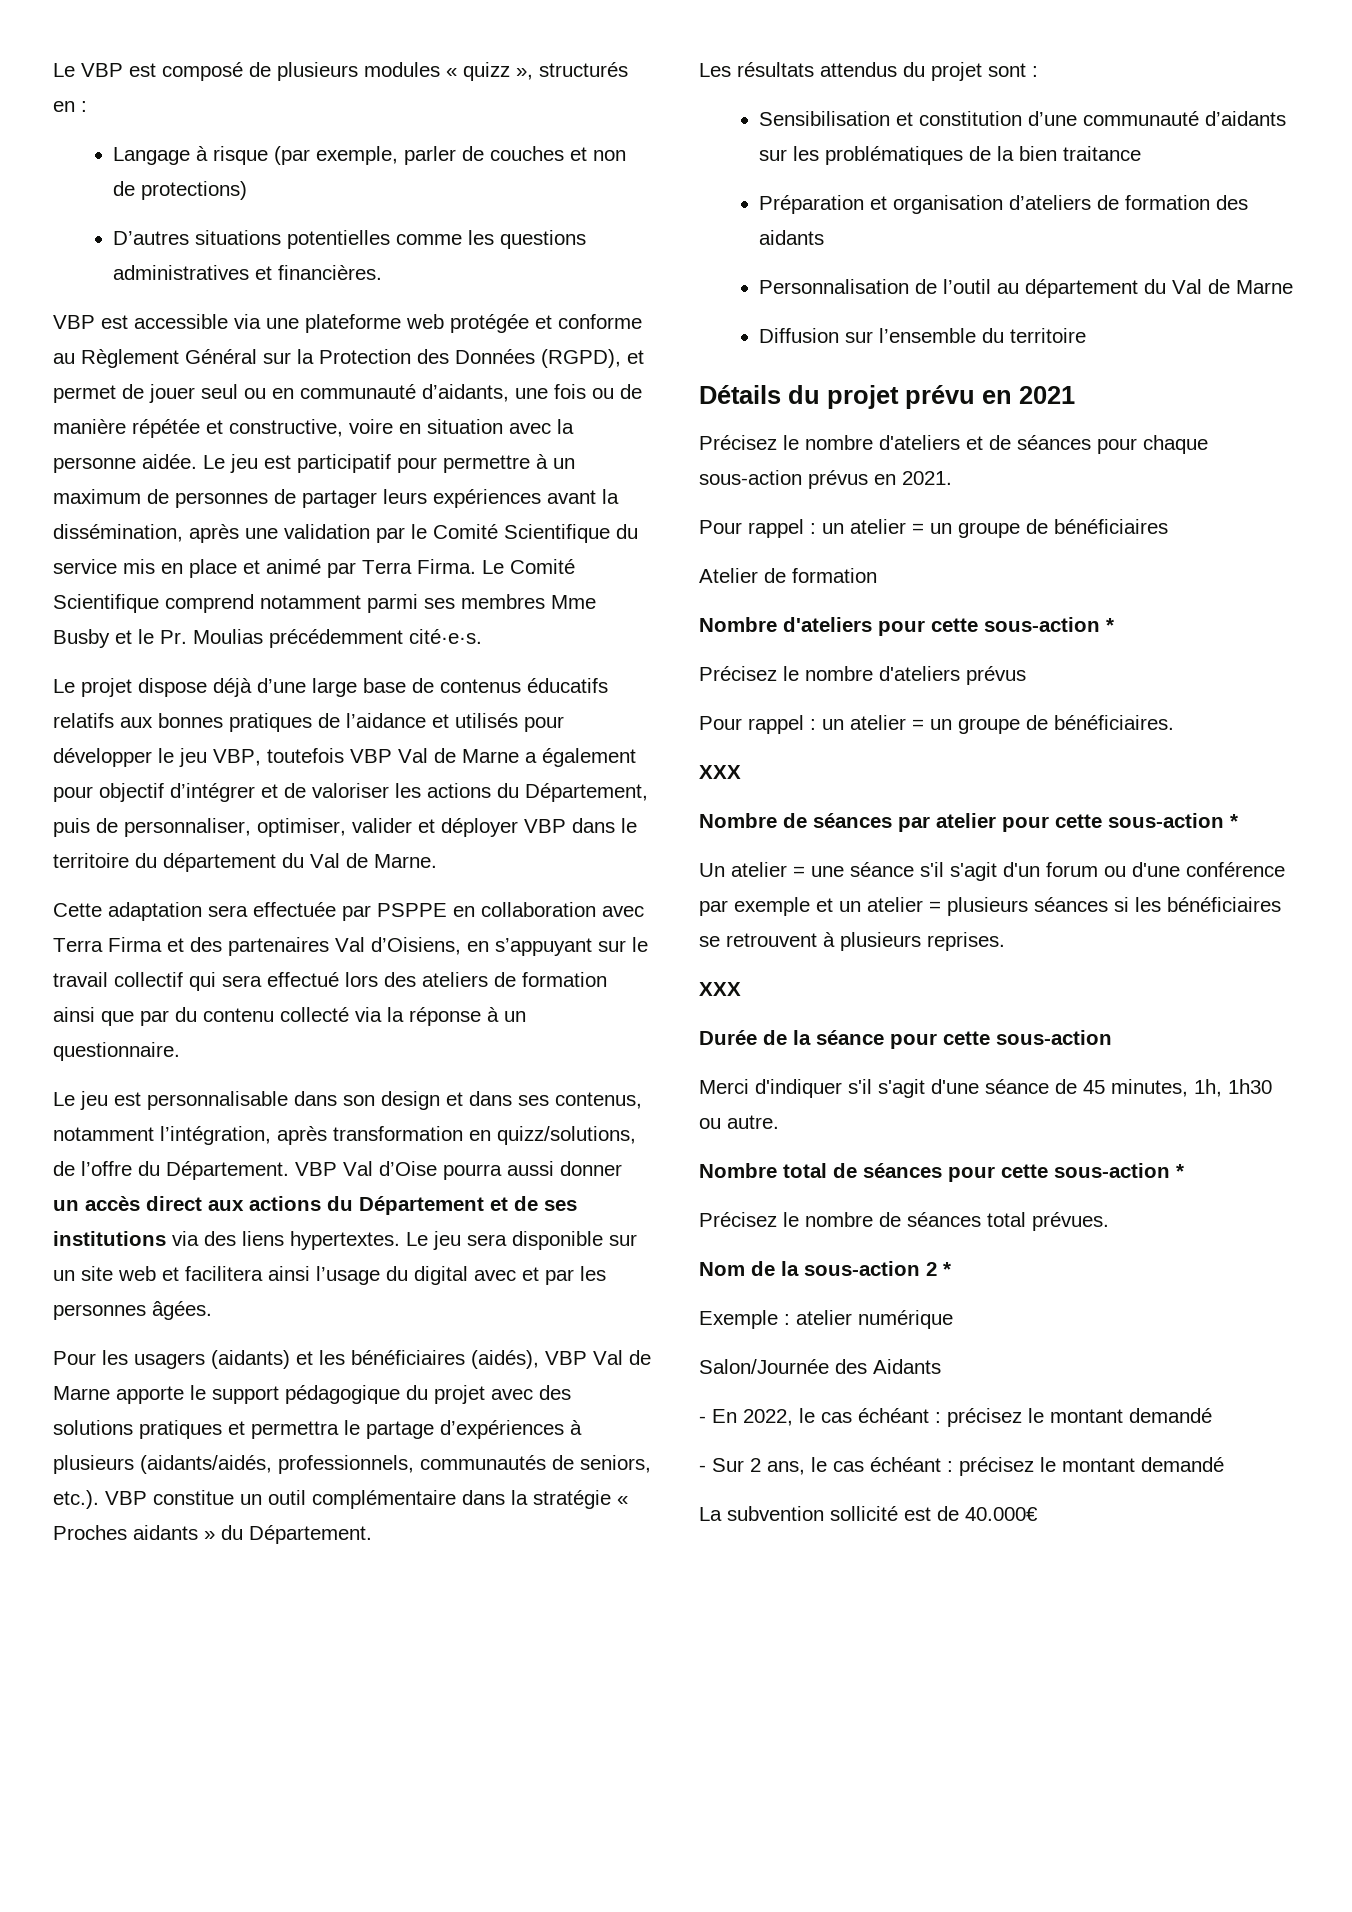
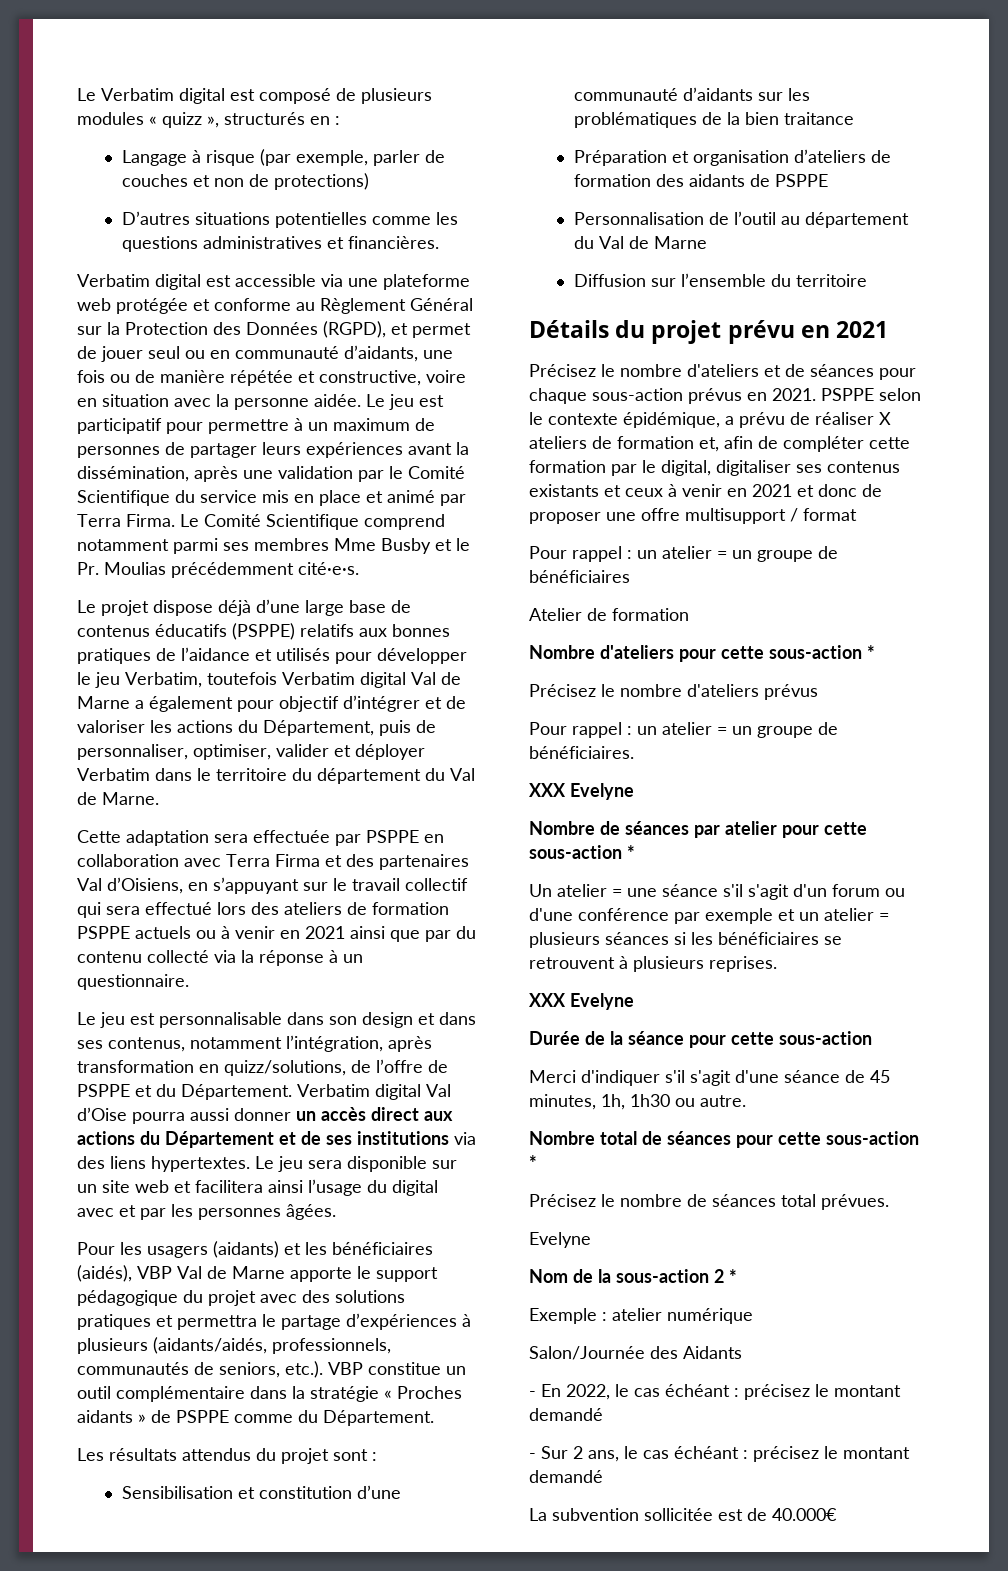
- Le VBP est composé de plusieurs modules « quizz », structurés en :
+ Le Verbatim digital est composé de plusieurs modules « quizz », structurés en :
- VBP est accessible via une plateforme web protégée et conforme au Règlement Général sur la Protection des Données (RGPD), et permet de jouer seul ou en communauté d’aidants, une fois ou de manière répétée et constructive, voire en situation avec la personne aidée.
+ Verbatim digital est accessible via une plateforme web protégée et conforme au Règlement Général sur la Protection des Données (RGPD), et permet de jouer seul ou en communauté d’aidants, une fois ou de manière répétée et constructive, voire en situation avec la personne aidée.
- Le projet dispose déjà d’une large base de contenus éducatifs relatifs aux bonnes pratiques de l’aidance et utilisés pour développer le jeu VBP, toutefois VBP Val de Marne a également pour objectif d’intégrer et de valoriser les actions du Département, puis de personnaliser, optimiser, valider et déployer VBP dans le territoire du département du Val de Marne.
+ Le projet dispose déjà d’une large base de contenus éducatifs (PSPPE) relatifs aux bonnes pratiques de l’aidance et utilisés pour développer le jeu Verbatim, toutefois Verbatim digital Val de Marne a également pour objectif d’intégrer et de valoriser les actions du Département, puis de personnaliser, optimiser, valider et déployer Verbatim dans le territoire du département du Val de Marne.
- Cette adaptation sera effectuée par PSPPE en collaboration avec Terra Firma et des partenaires Val d’Oisiens, en s’appuyant sur le travail collectif qui sera effectué lors des ateliers de formation ainsi que par du contenu collecté via la réponse à un questionnaire.
+ Cette adaptation sera effectuée par PSPPE en collaboration avec Terra Firma et des partenaires Val d’Oisiens, en s’appuyant sur le travail collectif qui sera effectué lors des ateliers de formation PSPPE actuels ou à venir en 2021 ainsi que par du contenu collecté via la réponse à un questionnaire.
- Le jeu est personnalisable dans son design et dans ses contenus, notamment l’intégration, après transformation en quizz/solutions, de l’offre du Département. VBP Val d’Oise pourra aussi donner un accès direct aux actions du Département et de ses institutions via des liens hypertextes.
+ Le jeu est personnalisable dans son design et dans ses contenus, notamment l’intégration, après transformation en quizz/solutions, de l’offre de PSPPE et du Département. Verbatim digital Val d’Oise pourra aussi donner un accès direct aux actions du Département et de ses institutions via des liens hypertextes.
- Pour les usagers (aidants) et les bénéficiaires (aidés), VBP Val de Marne apporte le support pédagogique du projet avec des solutions pratiques et permettra le partage d’expériences à plusieurs (aidants/aidés, professionnels, communautés de seniors, etc.). VBP constitue un outil complémentaire dans la stratégie « Proches aidants » du Département.
+ Pour les usagers (aidants) et les bénéficiaires (aidés), VBP Val de Marne apporte le support pédagogique du projet avec des solutions pratiques et permettra le partage d’expériences à plusieurs (aidants/aidés, professionnels, communautés de seniors, etc.). VBP constitue un outil complémentaire dans la stratégie « Proches aidants » de PSPPE comme du Département.
- Préparation et organisation d’ateliers de formation des aidants
+ Préparation et organisation d’ateliers de formation des aidants de PSPPE
+ PSPPE selon le contexte épidémique, a prévu de réaliser X ateliers de formation et, afin de compléter cette formation par le digital, digitaliser ses contenus existants et ceux à venir en 2021 et donc de proposer une offre multisupport / format
  Pour rappel : un atelier = un groupe de bénéficiaires.
- XXX
+ XXX Evelyne
  Un atelier = une séance s'il s'agit d'un forum ou d'une conférence par exemple et un atelier = plusieurs séances si les bénéficiaires se retrouvent à plusieurs reprises.
- XXX
+ XXX Evelyne
  Précisez le nombre de séances total prévues.
+ Evelyne
- La subvention sollicité est de 40.000€
+ La subvention sollicitée est de 40.000€

